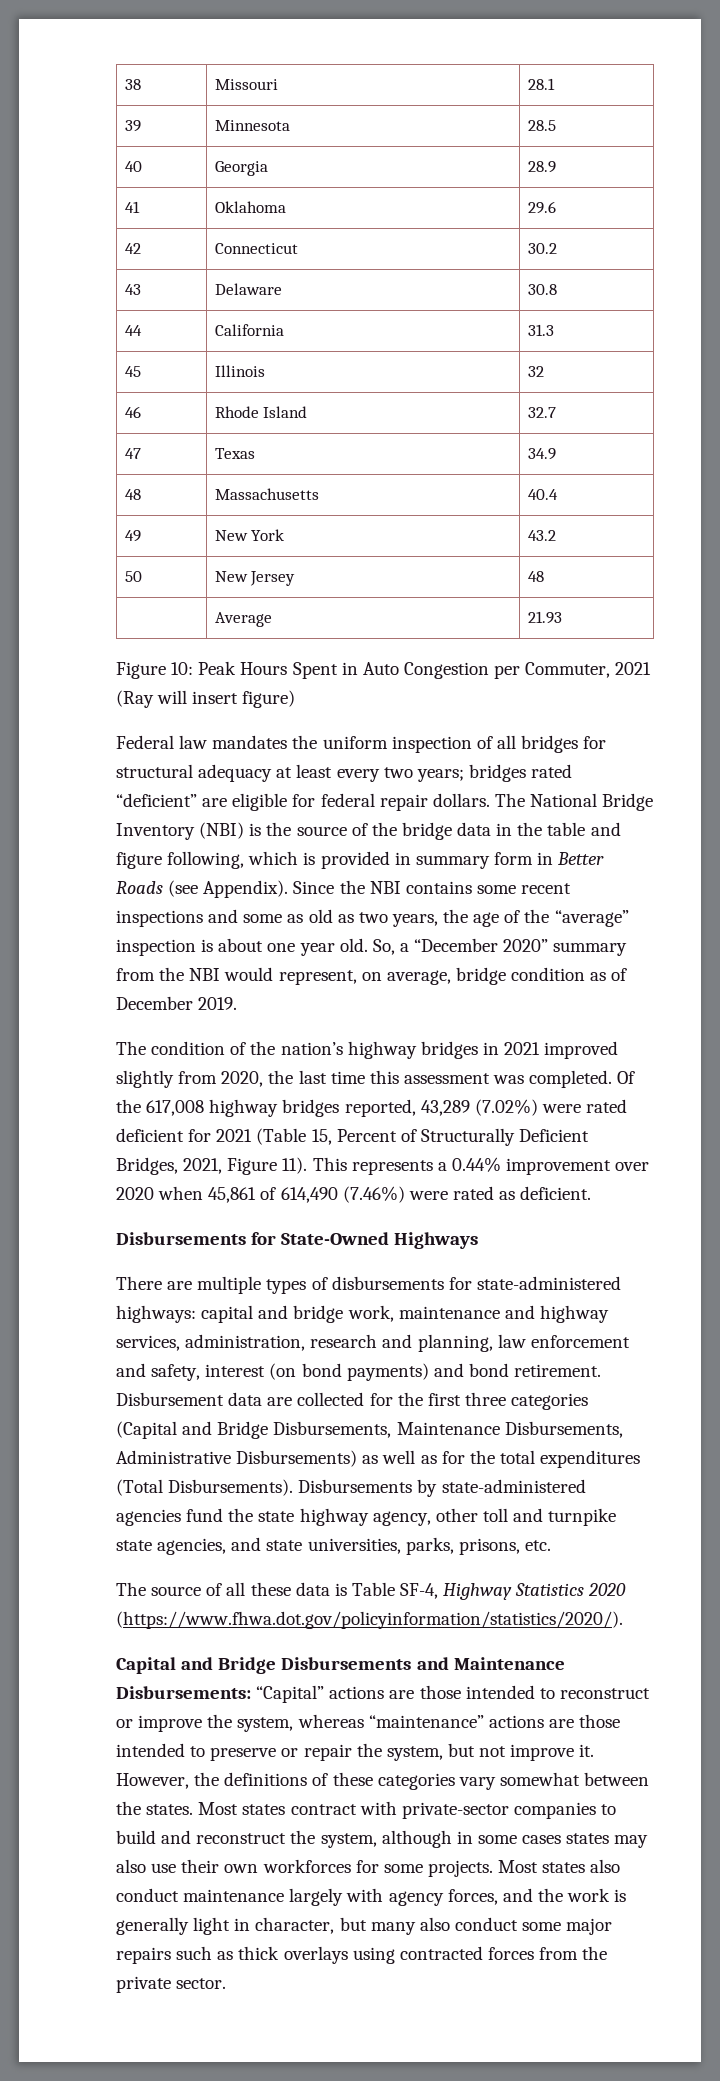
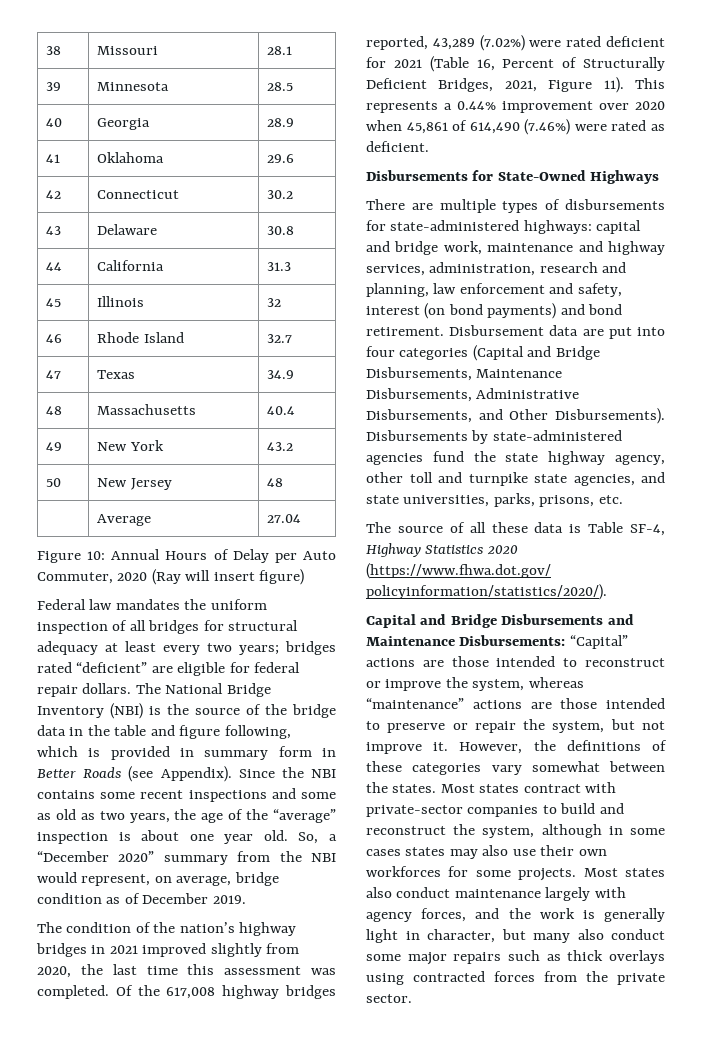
- | Average | 21.93
+ | Average | 27.04
- Figure 10: Peak Hours Spent in Auto Congestion per Commuter, 2021 (Ray will insert figure)
+ Figure 10: Annual Hours of Delay per Auto Commuter, 2020 (Ray will insert figure)
- Of the 617,008 highway bridges reported, 43,289 (7.02%) were rated deficient for 2021 (Table 15, Percent of Structurally Deficient Bridges, 2021, Figure 11).
+ Of the 617,008 highway bridges reported, 43,289 (7.02%) were rated deficient for 2021 (Table 16, Percent of Structurally Deficient Bridges, 2021, Figure 11).
- Disbursement data are collected for the first three categories (Capital and Bridge Disbursements, Maintenance Disbursements, Administrative Disbursements) as well as for the total expenditures (Total Disbursements).
+ Disbursement data are put into four categories (Capital and Bridge Disbursements, Maintenance Disbursements, Administrative Disbursements, and Other Disbursements).

